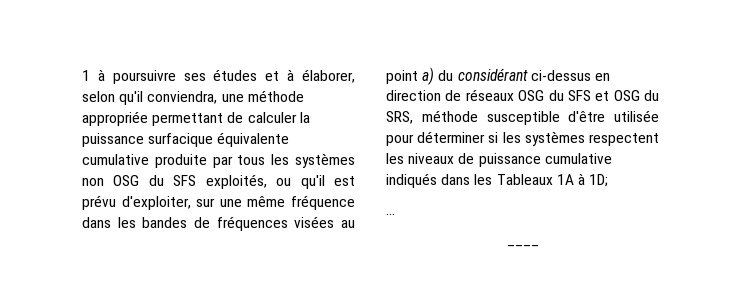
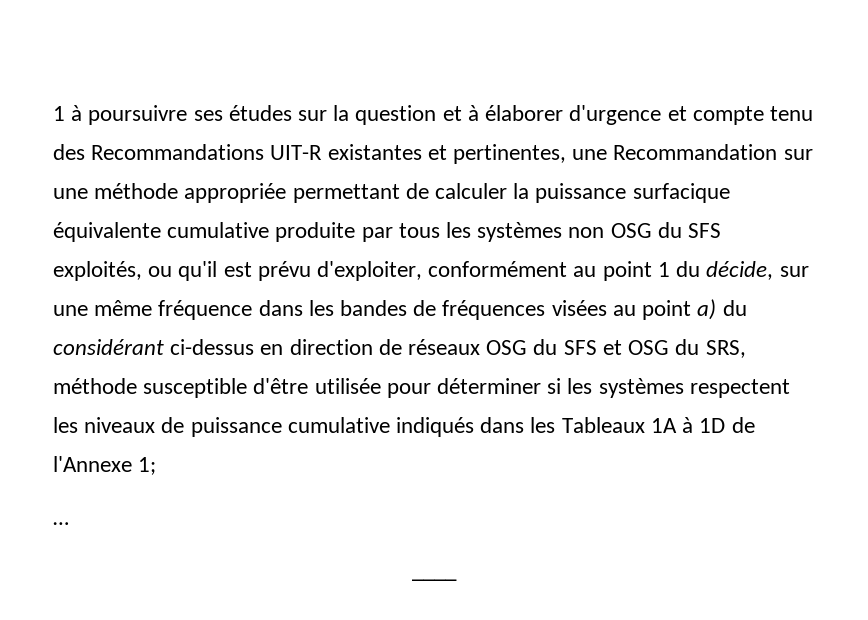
- 1 à poursuivre ses études et à élaborer, selon qu'il conviendra, une méthode appropriée permettant de calculer la puissance surfacique équivalente cumulative produite par tous les systèmes non OSG du SFS exploités, ou qu'il est prévu d'exploiter, sur une même fréquence dans les bandes de fréquences visées au point a) du considérant ci-dessus en direction de réseaux OSG du SFS et OSG du SRS, méthode susceptible d'être utilisée pour déterminer si les systèmes respectent les niveaux de puissance cumulative indiqués dans les Tableaux 1A à 1D;
+ 1 à poursuivre ses études sur la question et à élaborer d'urgence et compte tenu des Recommandations UIT-R existantes et pertinentes, une Recommandation sur une méthode appropriée permettant de calculer la puissance surfacique équivalente cumulative produite par tous les systèmes non OSG du SFS exploités, ou qu'il est prévu d'exploiter, conformément au point 1 du décide, sur une même fréquence dans les bandes de fréquences visées au point a) du considérant ci-dessus en direction de réseaux OSG du SFS et OSG du SRS, méthode susceptible d'être utilisée pour déterminer si les systèmes respectent les niveaux de puissance cumulative indiqués dans les Tableaux 1A à 1D de l'Annexe 1;

